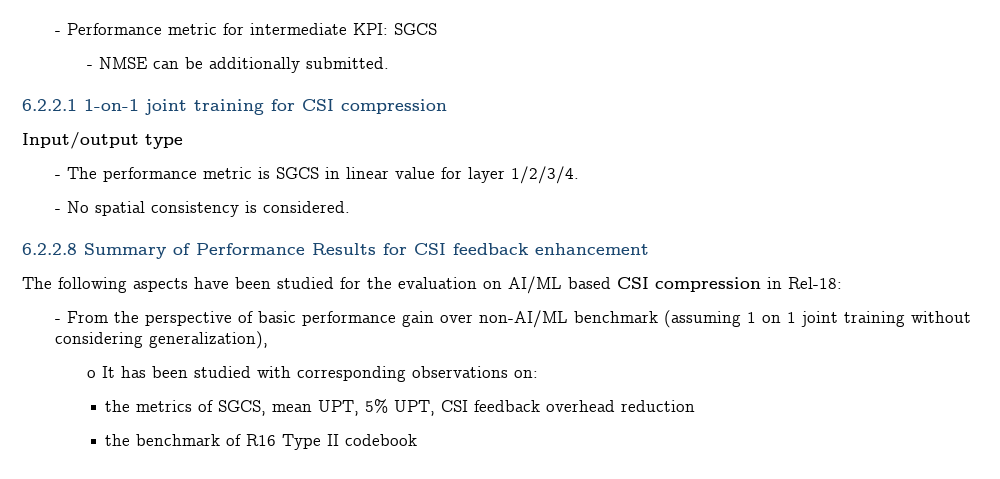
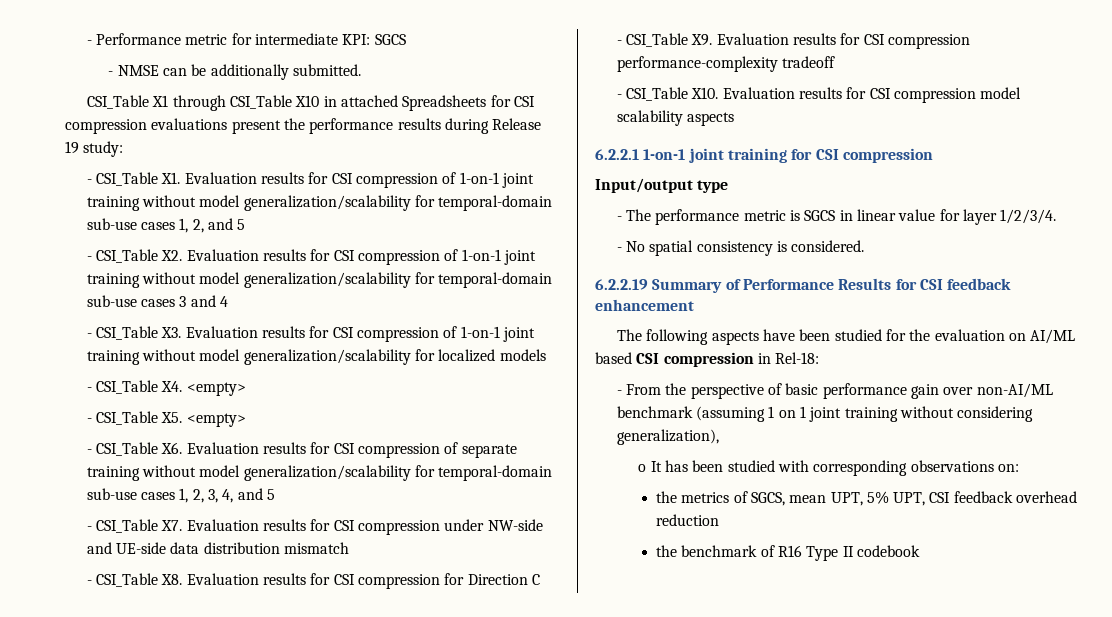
+ CSI_Table X1 through CSI_Table X10 in attached Spreadsheets for CSI compression evaluations present the performance results during Release 19 study:
+ - CSI_Table X1. Evaluation results for CSI compression of 1-on-1 joint training without model generalization/scalability for temporal-domain sub-use cases 1, 2, and 5
+ - CSI_Table X2. Evaluation results for CSI compression of 1-on-1 joint training without model generalization/scalability for temporal-domain sub-use cases 3 and 4
+ - CSI_Table X3. Evaluation results for CSI compression of 1-on-1 joint training without model generalization/scalability for localized models
+ - CSI_Table X4. <empty>
+ - CSI_Table X5. <empty>
+ - CSI_Table X6. Evaluation results for CSI compression of separate training without model generalization/scalability for temporal-domain sub-use cases 1, 2, 3, 4, and 5
+ - CSI_Table X7. Evaluation results for CSI compression under NW-side and UE-side data distribution mismatch
+ - CSI_Table X8. Evaluation results for CSI compression for Direction C
+ - CSI_Table X9. Evaluation results for CSI compression performance-complexity tradeoff
+ - CSI_Table X10. Evaluation results for CSI compression model scalability aspects
- 6.2.2.8 Summary of Performance Results for CSI feedback enhancement
+ 6.2.2.19 Summary of Performance Results for CSI feedback enhancement

